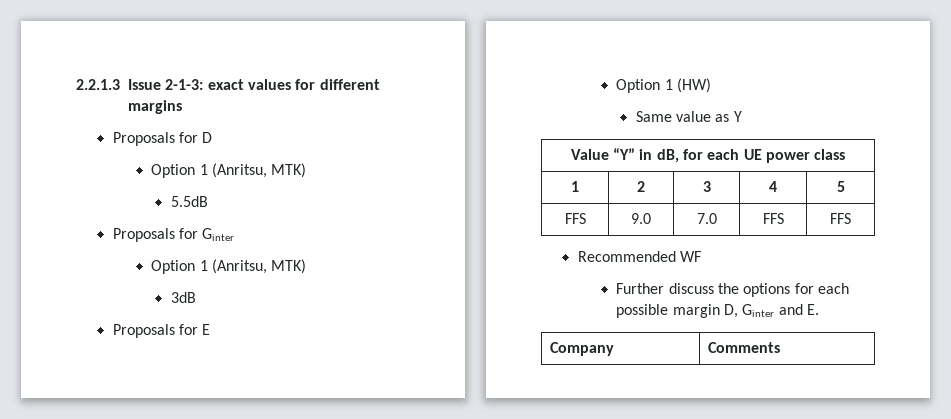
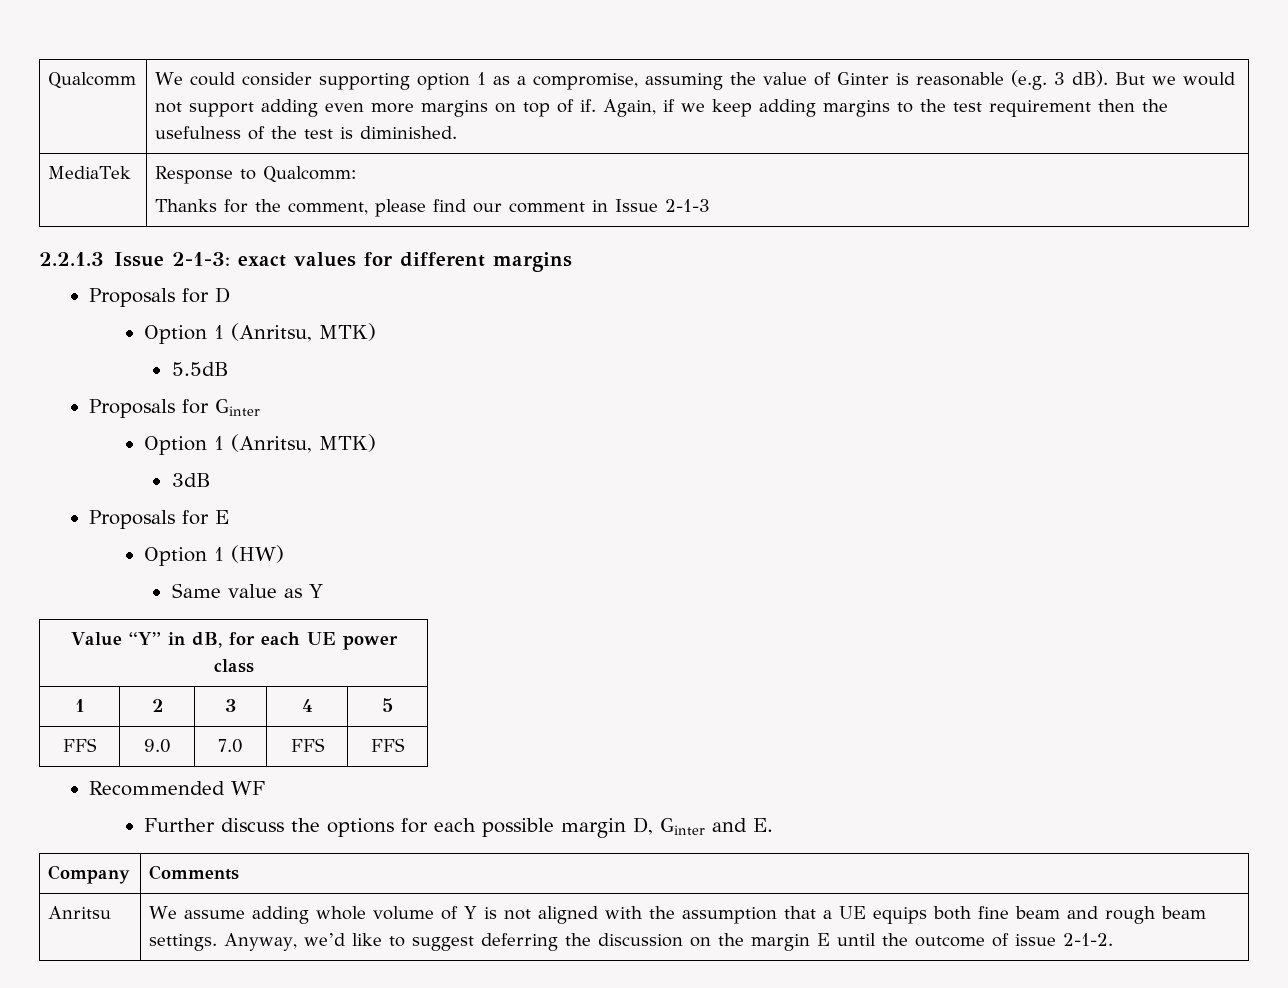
+ Qualcomm | We could consider supporting option 1 as a compromise, assuming the value of Ginter is reasonable (e.g. 3 dB). But we would not support adding even more margins on top of if. Again, if we keep adding margins to the test requirement then the usefulness of the test is diminished.
+ MediaTek | Response to Qualcomm:
+ Thanks for the comment, please find our comment in Issue 2-1-3
+ Anritsu | We assume adding whole volume of Y is not aligned with the assumption that a UE equips both fine beam and rough beam settings. Anyway, we’d like to suggest deferring the discussion on the margin E until the outcome of issue 2-1-2.

